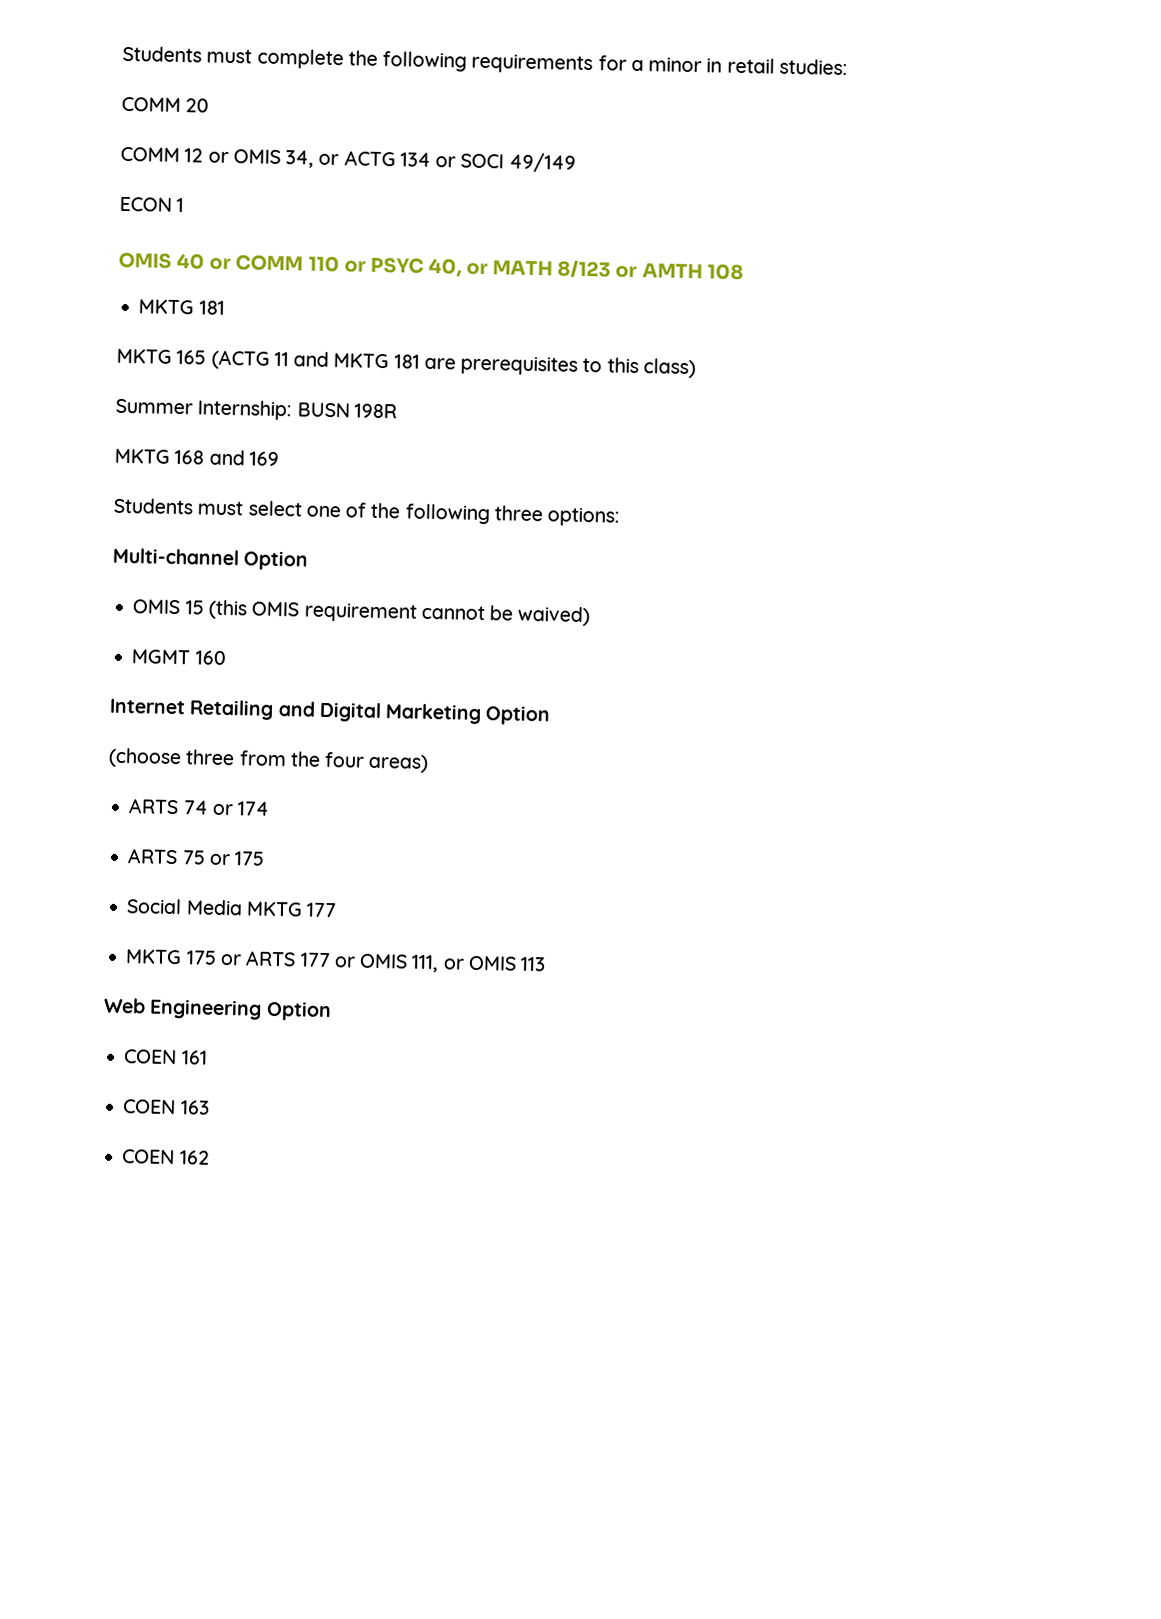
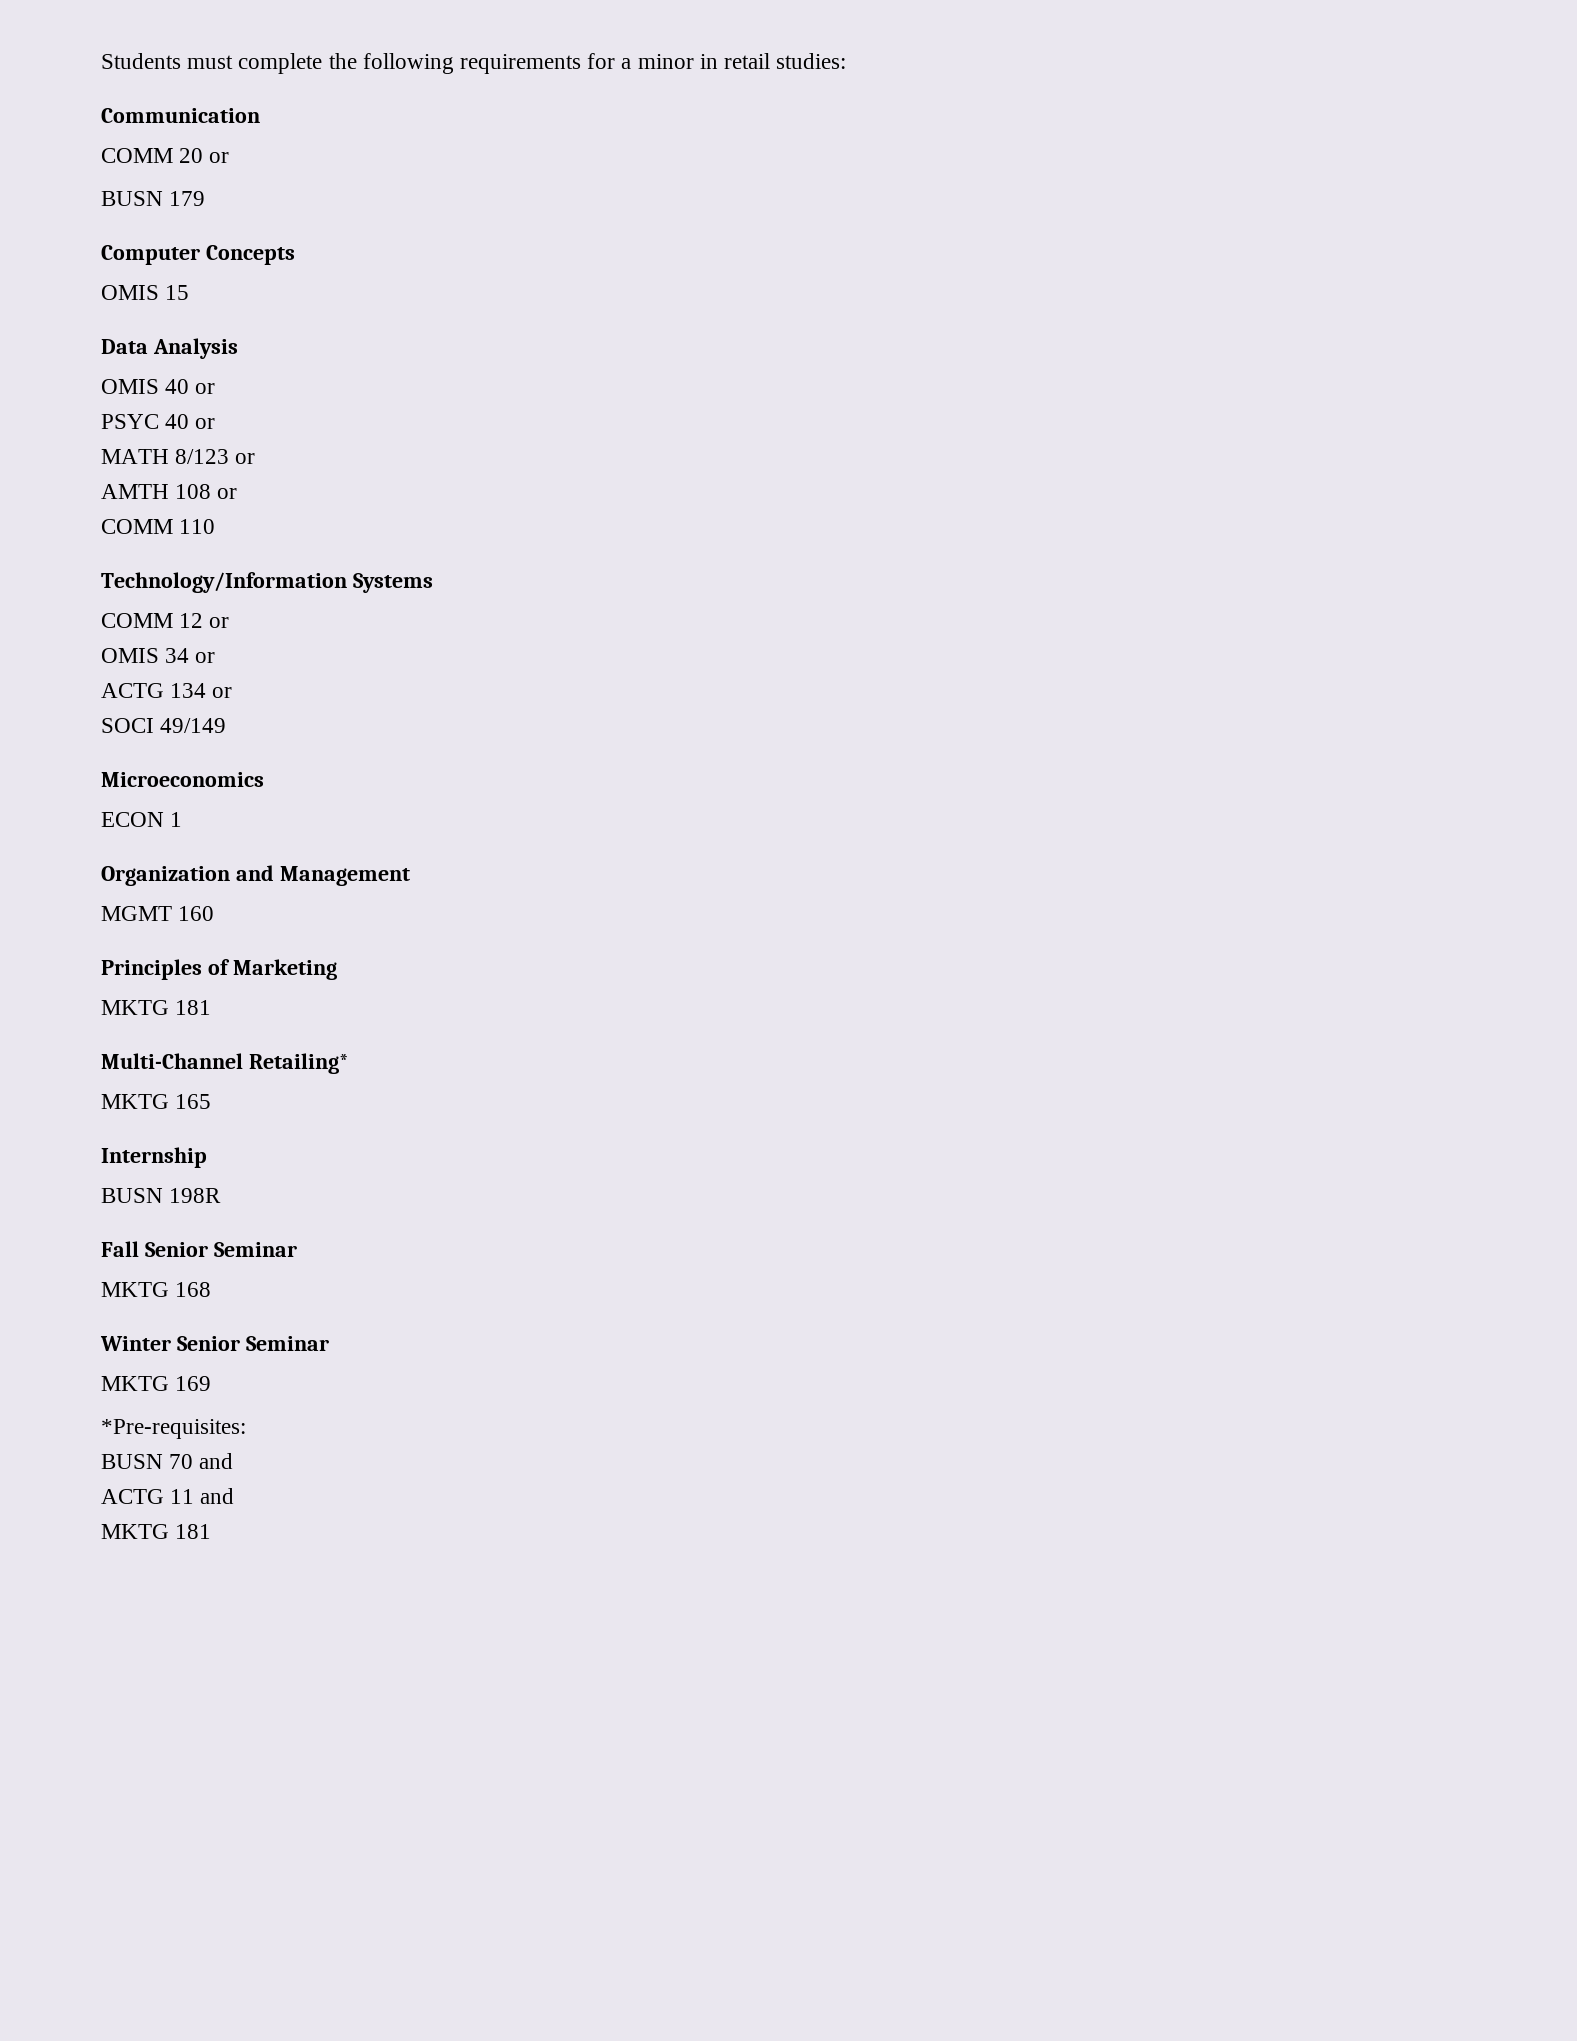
+ Communication
- COMM 20
+ COMM 20 or
+ BUSN 179
+ Computer Concepts
+ OMIS 15
+ Data Analysis
+ OMIS 40 or
+ PSYC 40 or
+ MATH 8/123 or
+ AMTH 108 or
+ COMM 110
+ Technology/Information Systems
- COMM 12 or OMIS 34, or ACTG 134 or SOCI 49/149
+ COMM 12 or
+ OMIS 34 or
+ ACTG 134 or
+ SOCI 49/149
+ Microeconomics
- OMIS 40 or COMM 110 or PSYC 40, or MATH 8/123 or AMTH 108
+ Organization and Management
+ MGMT 160
+ Principles of Marketing
  MKTG 181
+ Multi-Channel Retailing*
- MKTG 165 (ACTG 11 and MKTG 181 are prerequisites to this class)
- Summer Internship: BUSN 198R
+ MKTG 165
+ Internship
+ BUSN 198R
+ Fall Senior Seminar
- MKTG 168 and 169
- Students must select one of the following three options:
- Multi-channel Option
- OMIS 15 (this OMIS requirement cannot be waived)
- MGMT 160
- Internet Retailing and Digital Marketing Option
- (choose three from the four areas)
- ARTS 74 or 174
- ARTS 75 or 175
- Social Media MKTG 177
- MKTG 175 or ARTS 177 or OMIS 111, or OMIS 113
- Web Engineering Option
- COEN 161
- COEN 163
- COEN 162
+ MKTG 168
+ Winter Senior Seminar
+ MKTG 169
+ *Pre-requisites:
+ BUSN 70 and
+ ACTG 11 and
+ MKTG 181

